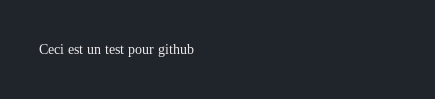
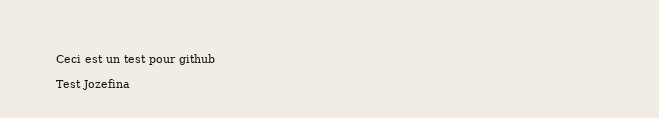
+ Test Jozefina

